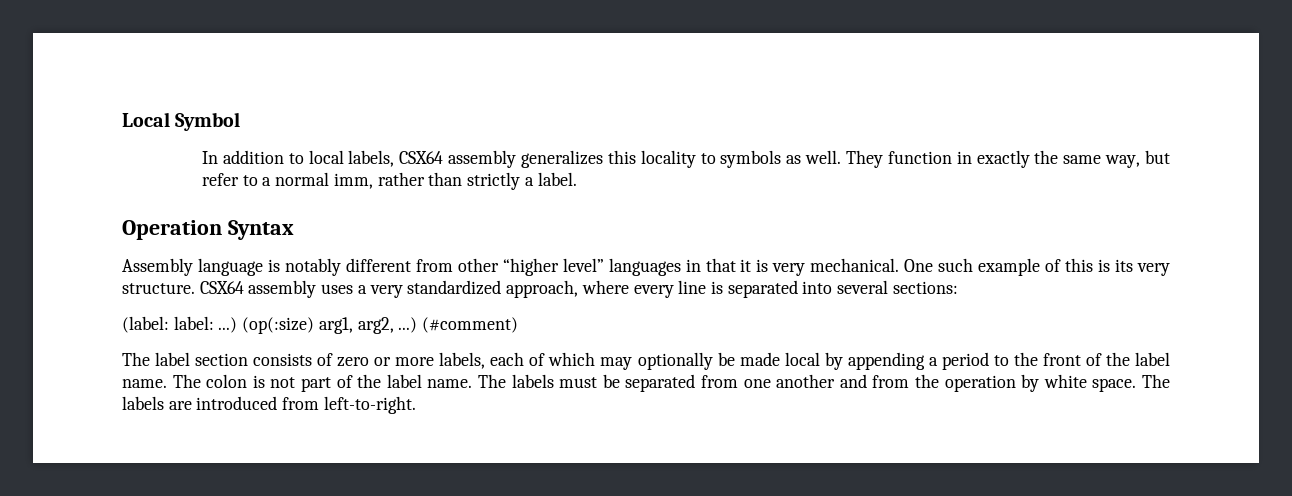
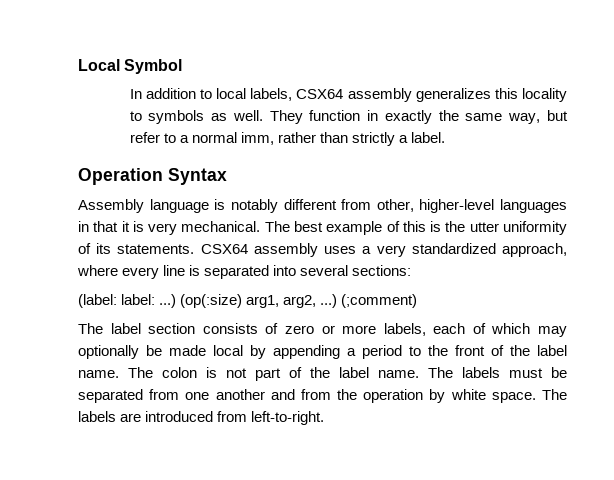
- Assembly language is notably different from other “higher level” languages in that it is very mechanical.
+ Assembly language is notably different from other, higher-level languages in that it is very mechanical.
- One such example of this is its very structure.
+ The best example of this is the utter uniformity of its statements.
- (#comment)
+ (;comment)

